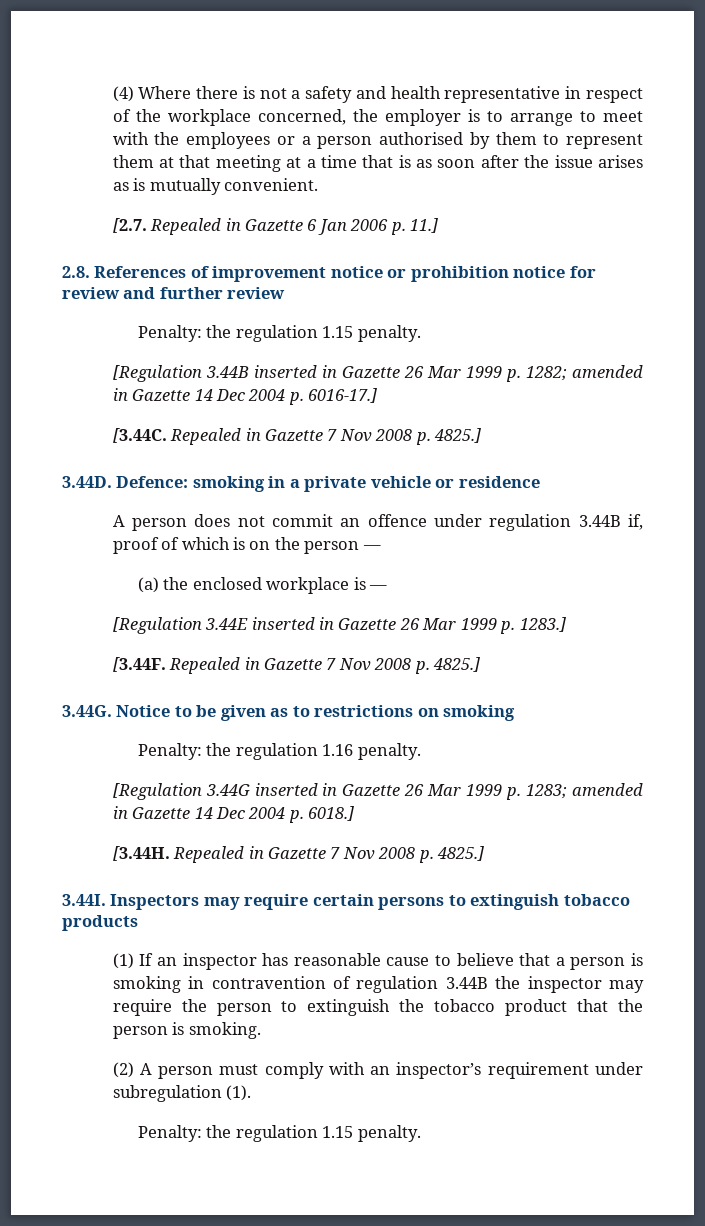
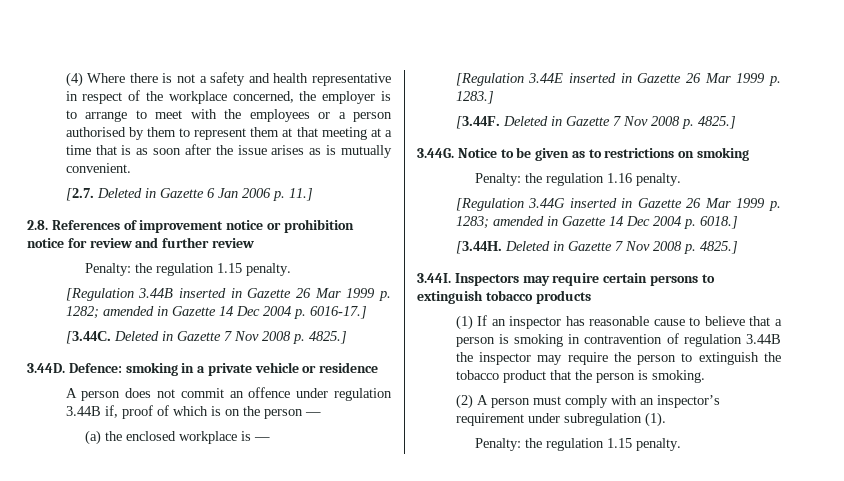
- [2.7. Repealed in Gazette 6 Jan 2006 p. 11.]
+ [2.7. Deleted in Gazette 6 Jan 2006 p. 11.]
- [3.44C. Repealed in Gazette 7 Nov 2008 p. 4825.]
+ [3.44C. Deleted in Gazette 7 Nov 2008 p. 4825.]
- [3.44F. Repealed in Gazette 7 Nov 2008 p. 4825.]
+ [3.44F. Deleted in Gazette 7 Nov 2008 p. 4825.]
- [3.44H. Repealed in Gazette 7 Nov 2008 p. 4825.]
+ [3.44H. Deleted in Gazette 7 Nov 2008 p. 4825.]

